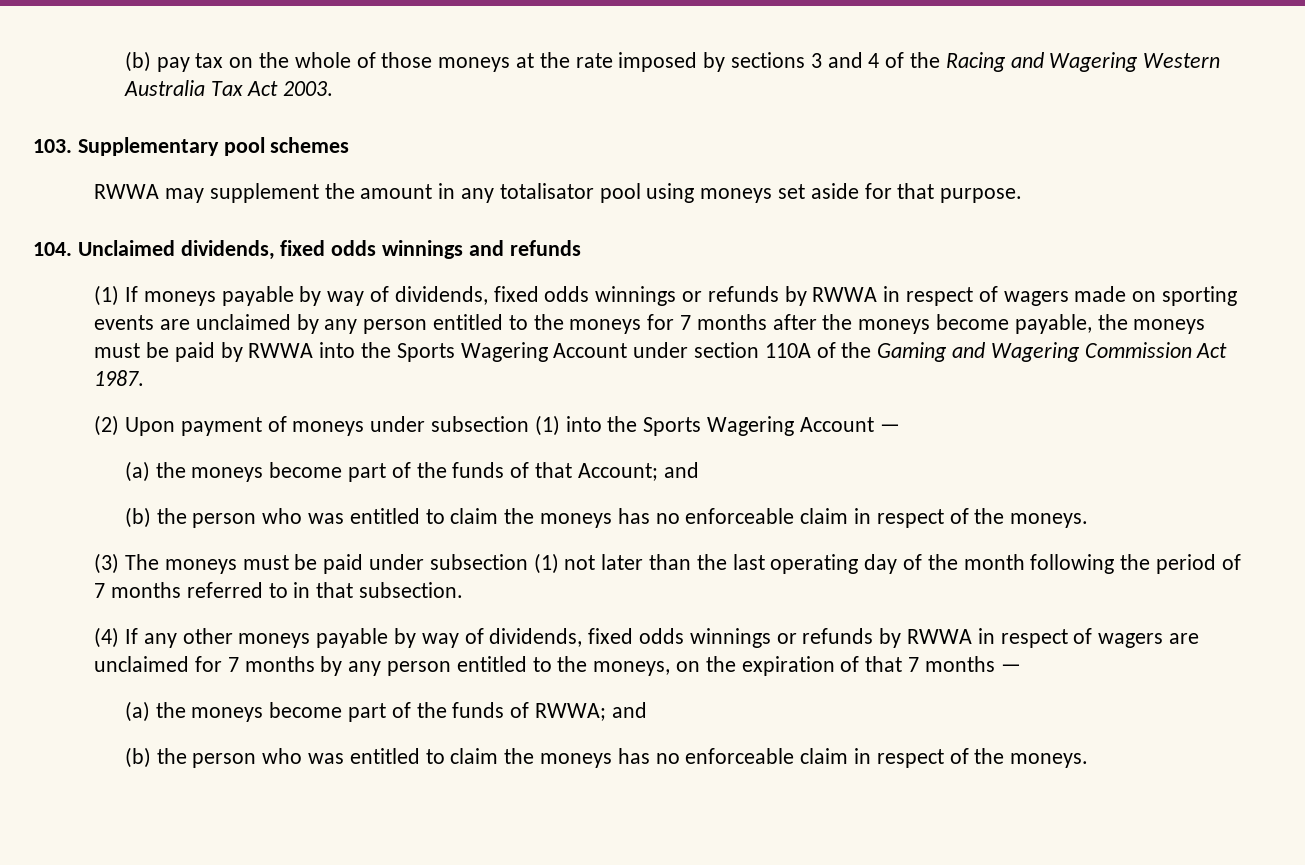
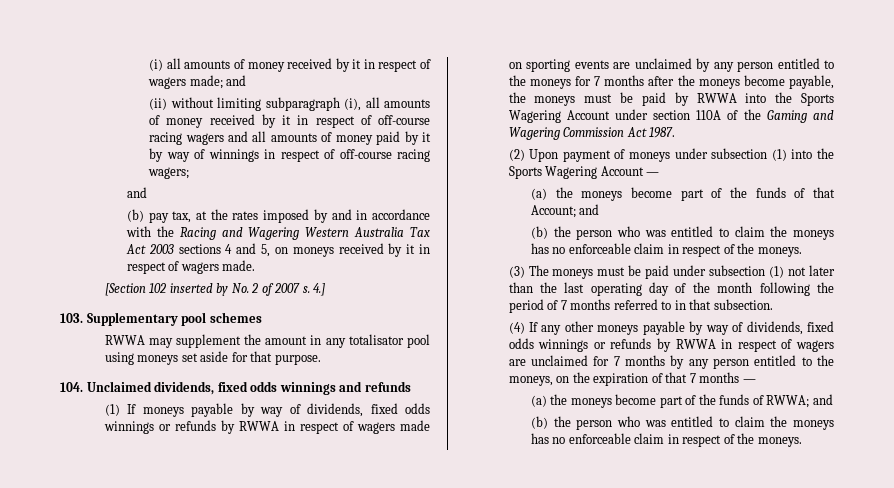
- (b) pay tax on the whole of those moneys at the rate imposed by sections 3 and 4 of the Racing and Wagering Western Australia Tax Act 2003.
+ (i) all amounts of money received by it in respect of wagers made; and
+ (ii) without limiting subparagraph (i), all amounts of money received by it in respect of off-course racing wagers and all amounts of money paid by it by way of winnings in respect of off-course racing wagers;
+ and
+ (b) pay tax, at the rates imposed by and in accordance with the Racing and Wagering Western Australia Tax Act 2003 sections 4 and 5, on moneys received by it in respect of wagers made.
+ [Section 102 inserted by No. 2 of 2007 s. 4.]

